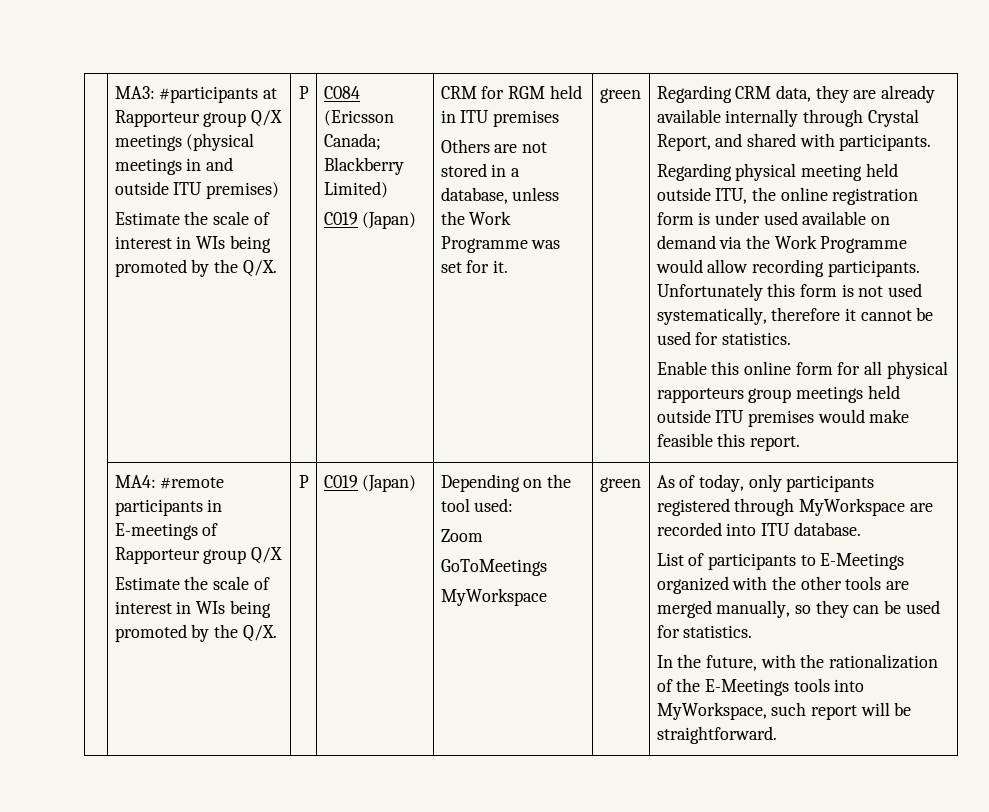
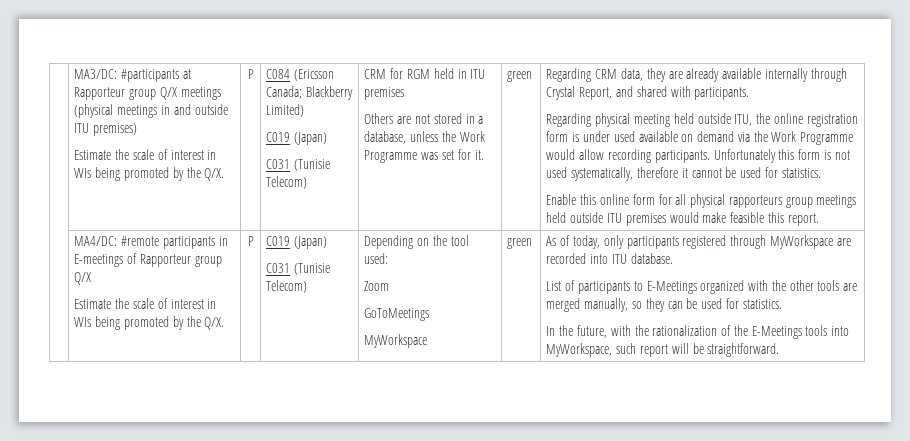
- MA3: #participants at Rapporteur group Q/X meetings (physical meetings in and outside ITU premises)
+ MA3/DC: #participants at Rapporteur group Q/X meetings (physical meetings in and outside ITU premises)
  C084 (Ericsson Canada; Blackberry Limited)
  C019 (Japan)
+ C031 (Tunisie Telecom)
- MA4: #remote participants in E-meetings of Rapporteur group Q/X
+ MA4/DC: #remote participants in E-meetings of Rapporteur group Q/X
  P | C019 (Japan)
+ C031 (Tunisie Telecom)

